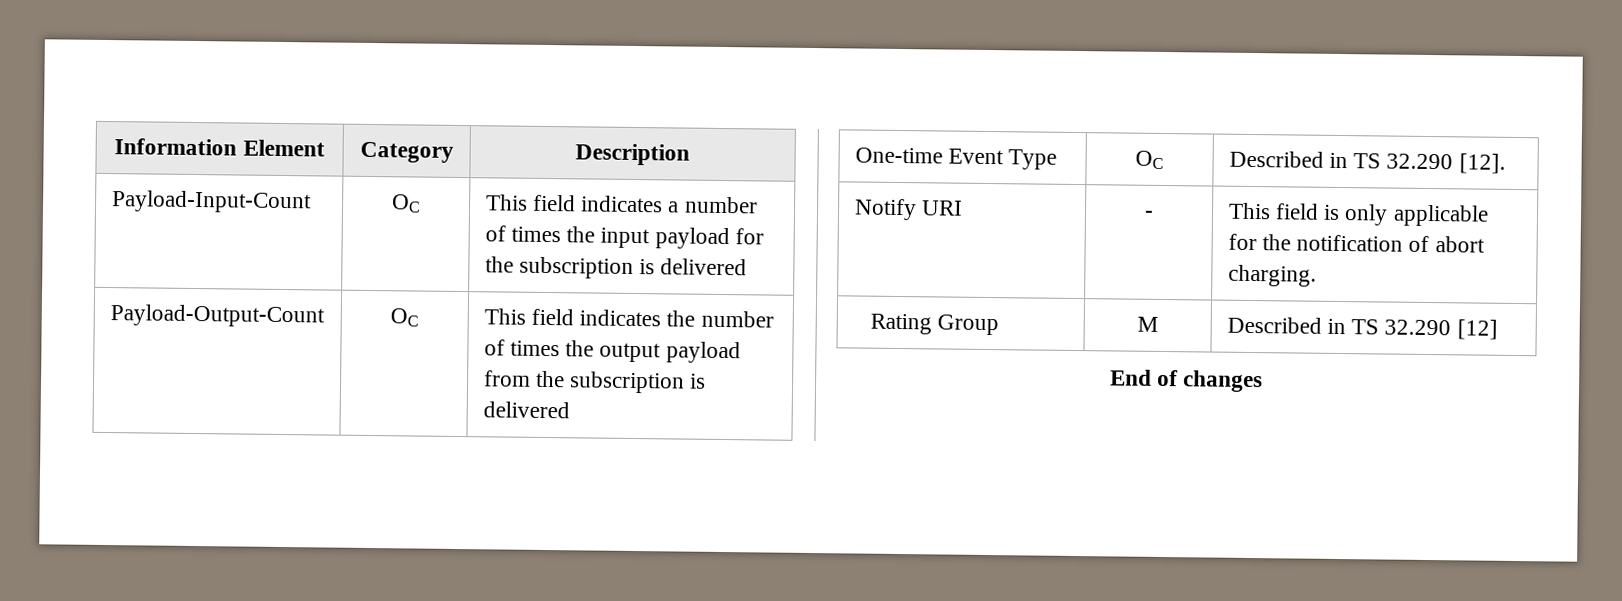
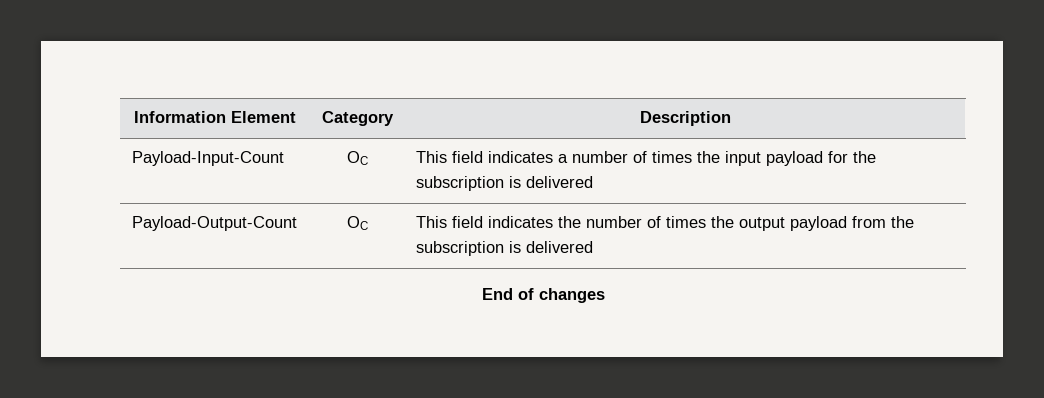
- One-time Event Type | OC | Described in TS 32.290 [12].
- Notify URI | - | This field is only applicable for the notification of abort charging.
- Rating Group | M | Described in TS 32.290 [12]

